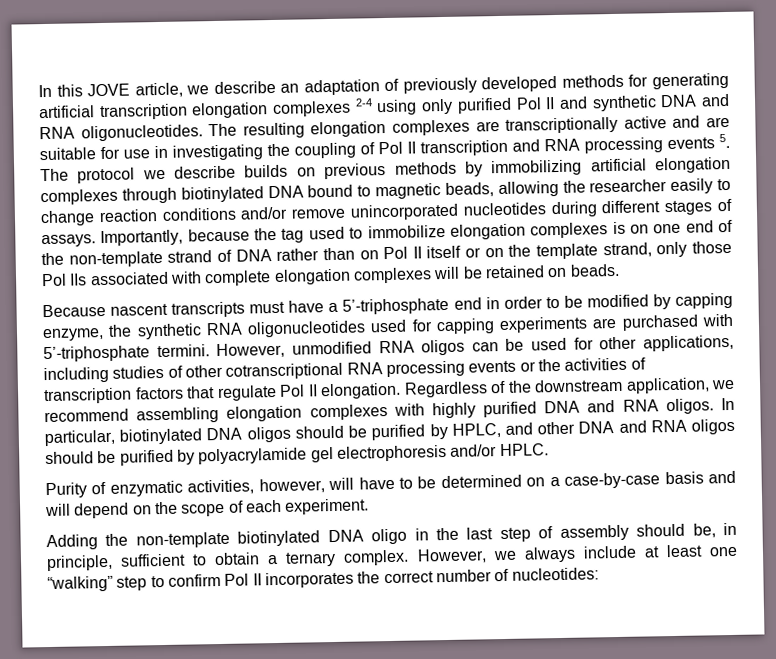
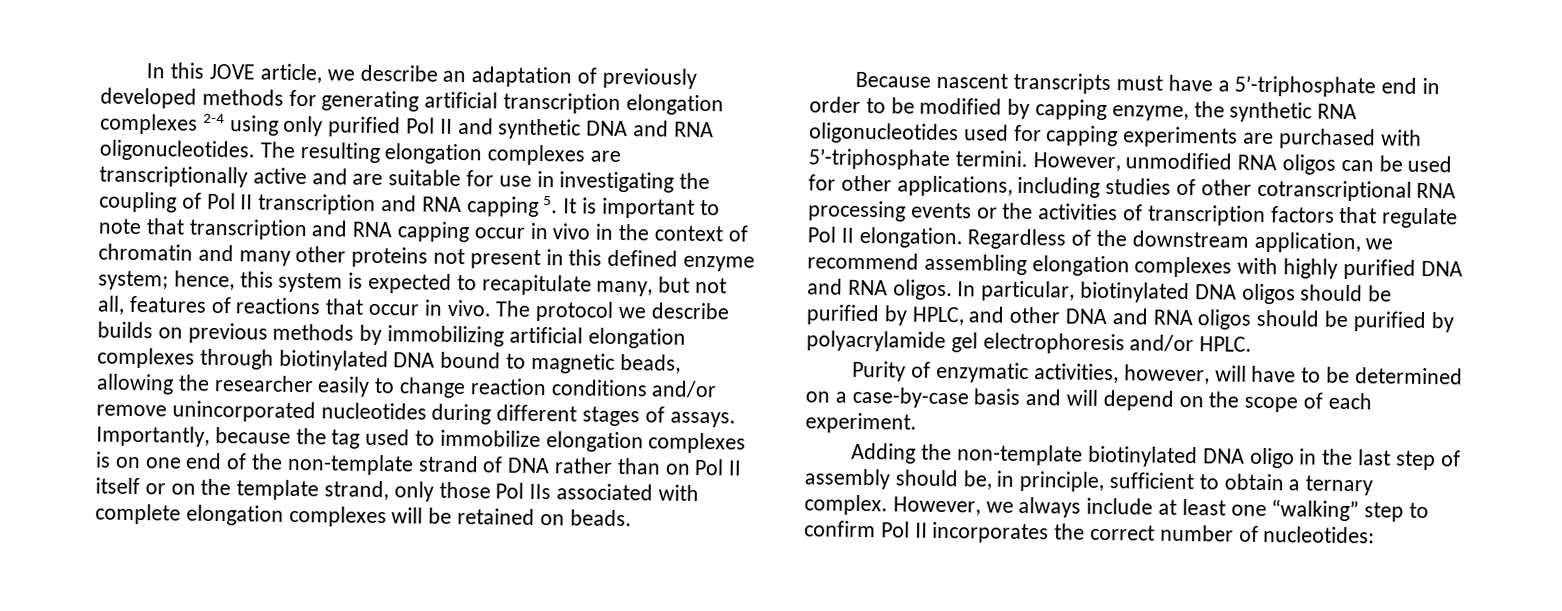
- The resulting elongation complexes are transcriptionally active and are suitable for use in investigating the coupling of Pol II transcription and RNA processing events 5. The protocol we describe builds on previous methods by immobilizing artificial elongation complexes through biotinylated DNA bound to magnetic beads, allowing the researcher easily to change reaction conditions and/or remove unincorporated nucleotides during different stages of assays.
+ The resulting elongation complexes are transcriptionally active and are suitable for use in investigating the coupling of Pol II transcription and RNA capping 5. It is important to note that transcription and RNA capping occur in vivo in the context of chromatin and many other proteins not present in this defined enzyme system; hence, this system is expected to recapitulate many, but not all, features of reactions that occur in vivo. The protocol we describe builds on previous methods by immobilizing artificial elongation complexes through biotinylated DNA bound to magnetic beads, allowing the researcher easily to change reaction conditions and/or remove unincorporated nucleotides during different stages of assays.

